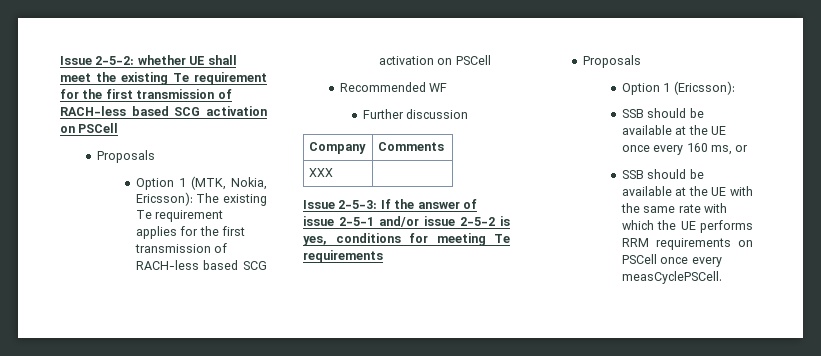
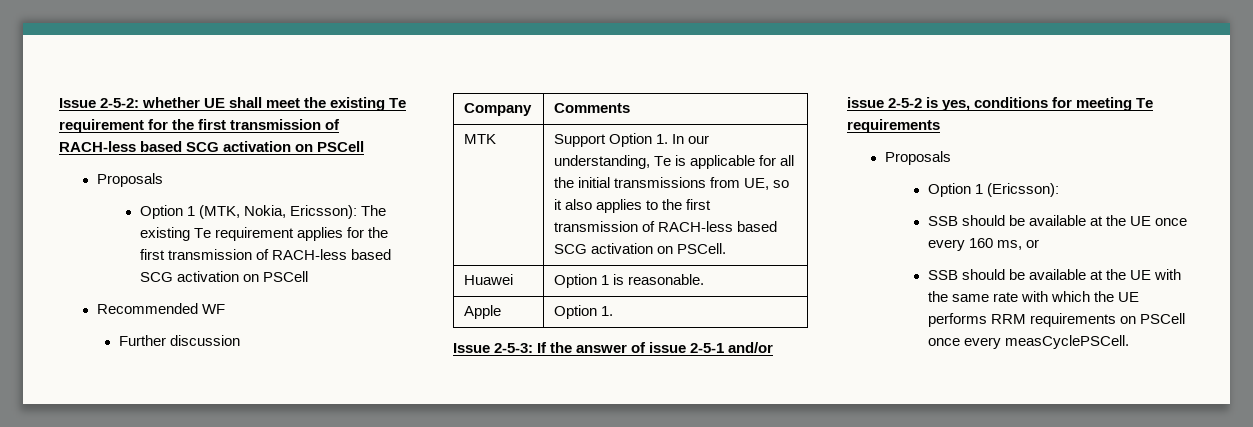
- XXX |
+ MTK | Support Option 1. In our understanding, Te is applicable for all the initial transmissions from UE, so it also applies to the first transmission of RACH-less based SCG activation on PSCell.
+ Huawei | Option 1 is reasonable.
+ Apple | Option 1.

